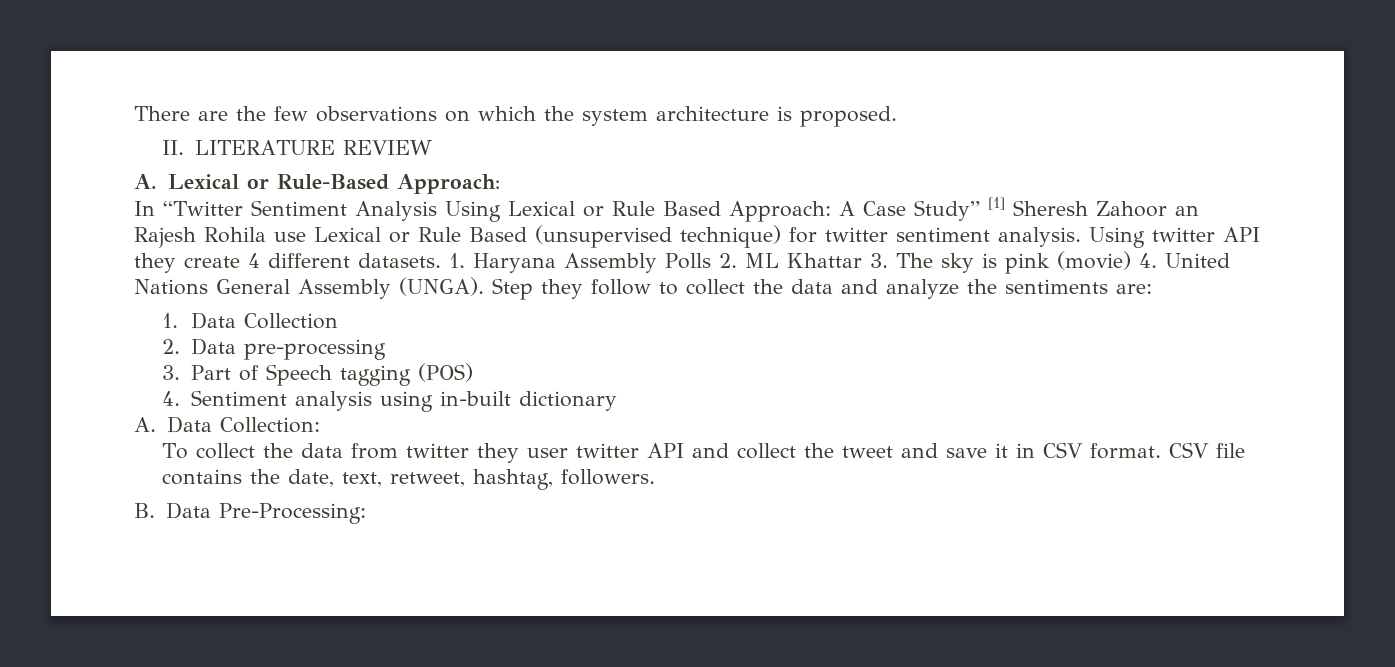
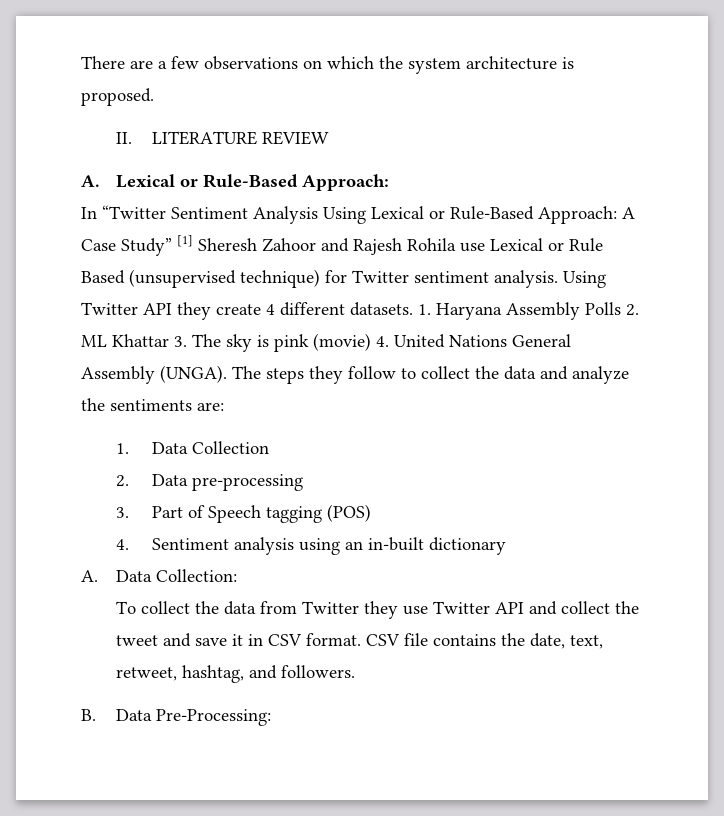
- There are the few observations on which the system architecture is proposed.
+ There are a few observations on which the system architecture is proposed.
- In “Twitter Sentiment Analysis Using Lexical or Rule Based Approach: A Case Study” [1] Sheresh Zahoor an Rajesh Rohila use Lexical or Rule Based (unsupervised technique) for twitter sentiment analysis.
+ In “Twitter Sentiment Analysis Using Lexical or Rule-Based Approach: A Case Study” [1] Sheresh Zahoor and Rajesh Rohila use Lexical or Rule Based (unsupervised technique) for Twitter sentiment analysis.
- Using twitter API they create 4 different datasets.
+ Using Twitter API they create 4 different datasets.
- Step they follow to collect the data and analyze the sentiments are:
+ The steps they follow to collect the data and analyze the sentiments are:
- 4. Sentiment analysis using in-built dictionary
+ 4. Sentiment analysis using an in-built dictionary
- To collect the data from twitter they user twitter API and collect the tweet and save it in CSV format.
+ To collect the data from Twitter they use Twitter API and collect the tweet and save it in CSV format.
- CSV file contains the date, text, retweet, hashtag, followers.
+ CSV file contains the date, text, retweet, hashtag, and followers.

